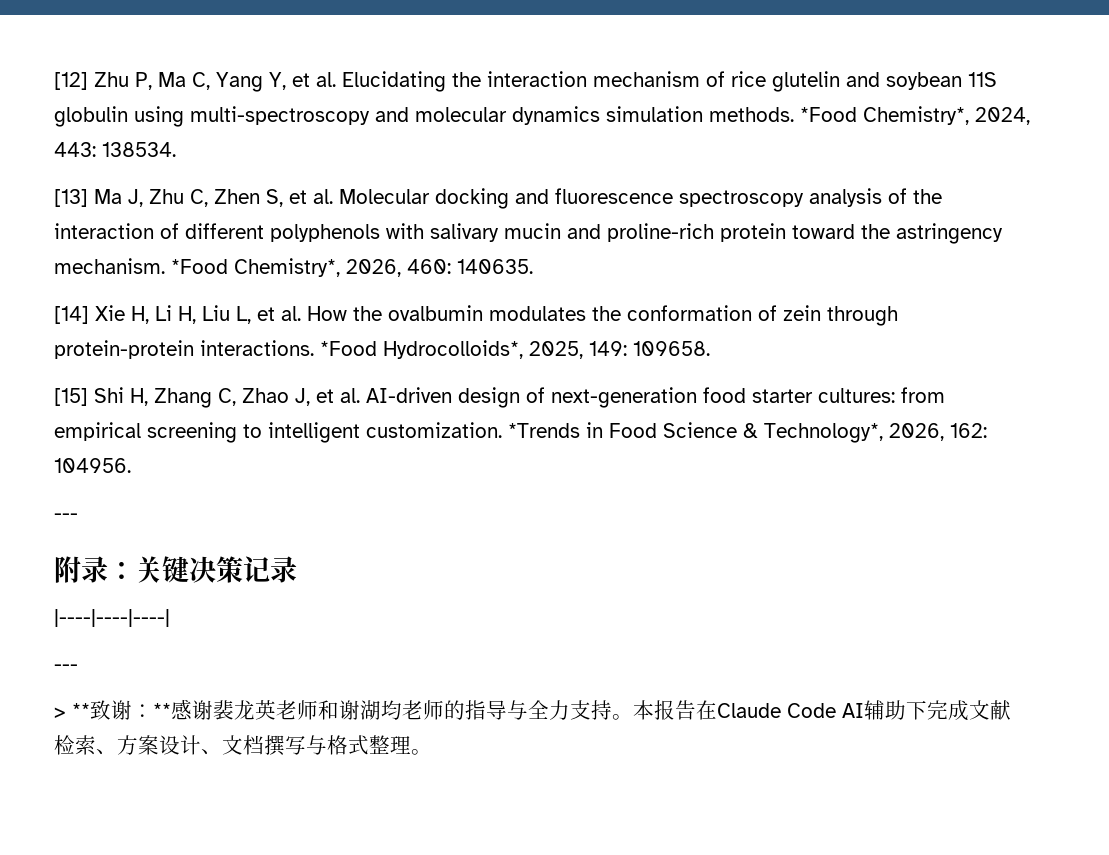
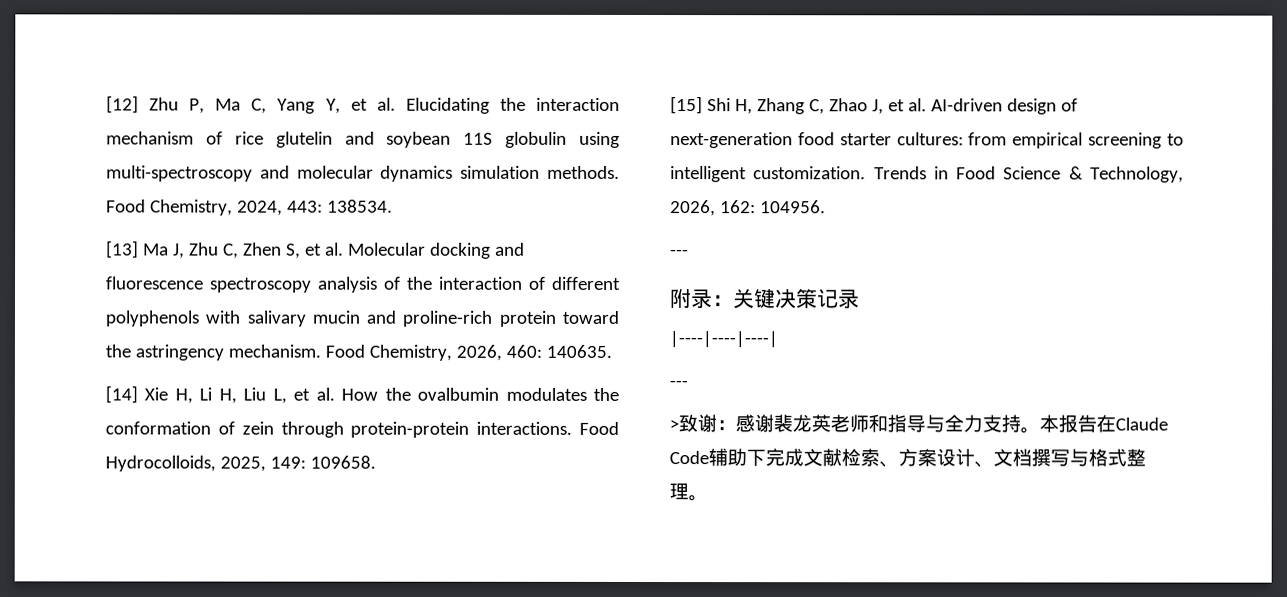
- *Food Chemistry*, 2024, 443: 138534.
+ Food Chemistry, 2024, 443: 138534.
- *Food Chemistry*, 2026, 460: 140635.
+ Food Chemistry, 2026, 460: 140635.
- *Food Hydrocolloids*, 2025, 149: 109658.
+ Food Hydrocolloids, 2025, 149: 109658.
- *Trends in Food Science & Technology*, 2026, 162: 104956.
+ Trends in Food Science & Technology, 2026, 162: 104956.
- > **致谢：**感谢裴龙英老师和谢湖均老师的指导与全力支持。
+ >致谢：感谢裴龙英老师和指导与全力支持。
- 本报告在Claude Code AI辅助下完成文献检索、方案设计、文档撰写与格式整理。
+ 本报告在Claude Code辅助下完成文献检索、方案设计、文档撰写与格式整理。

